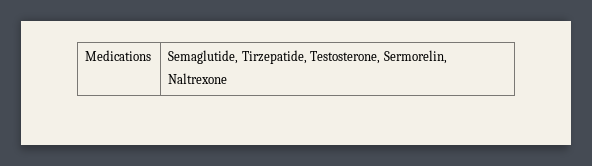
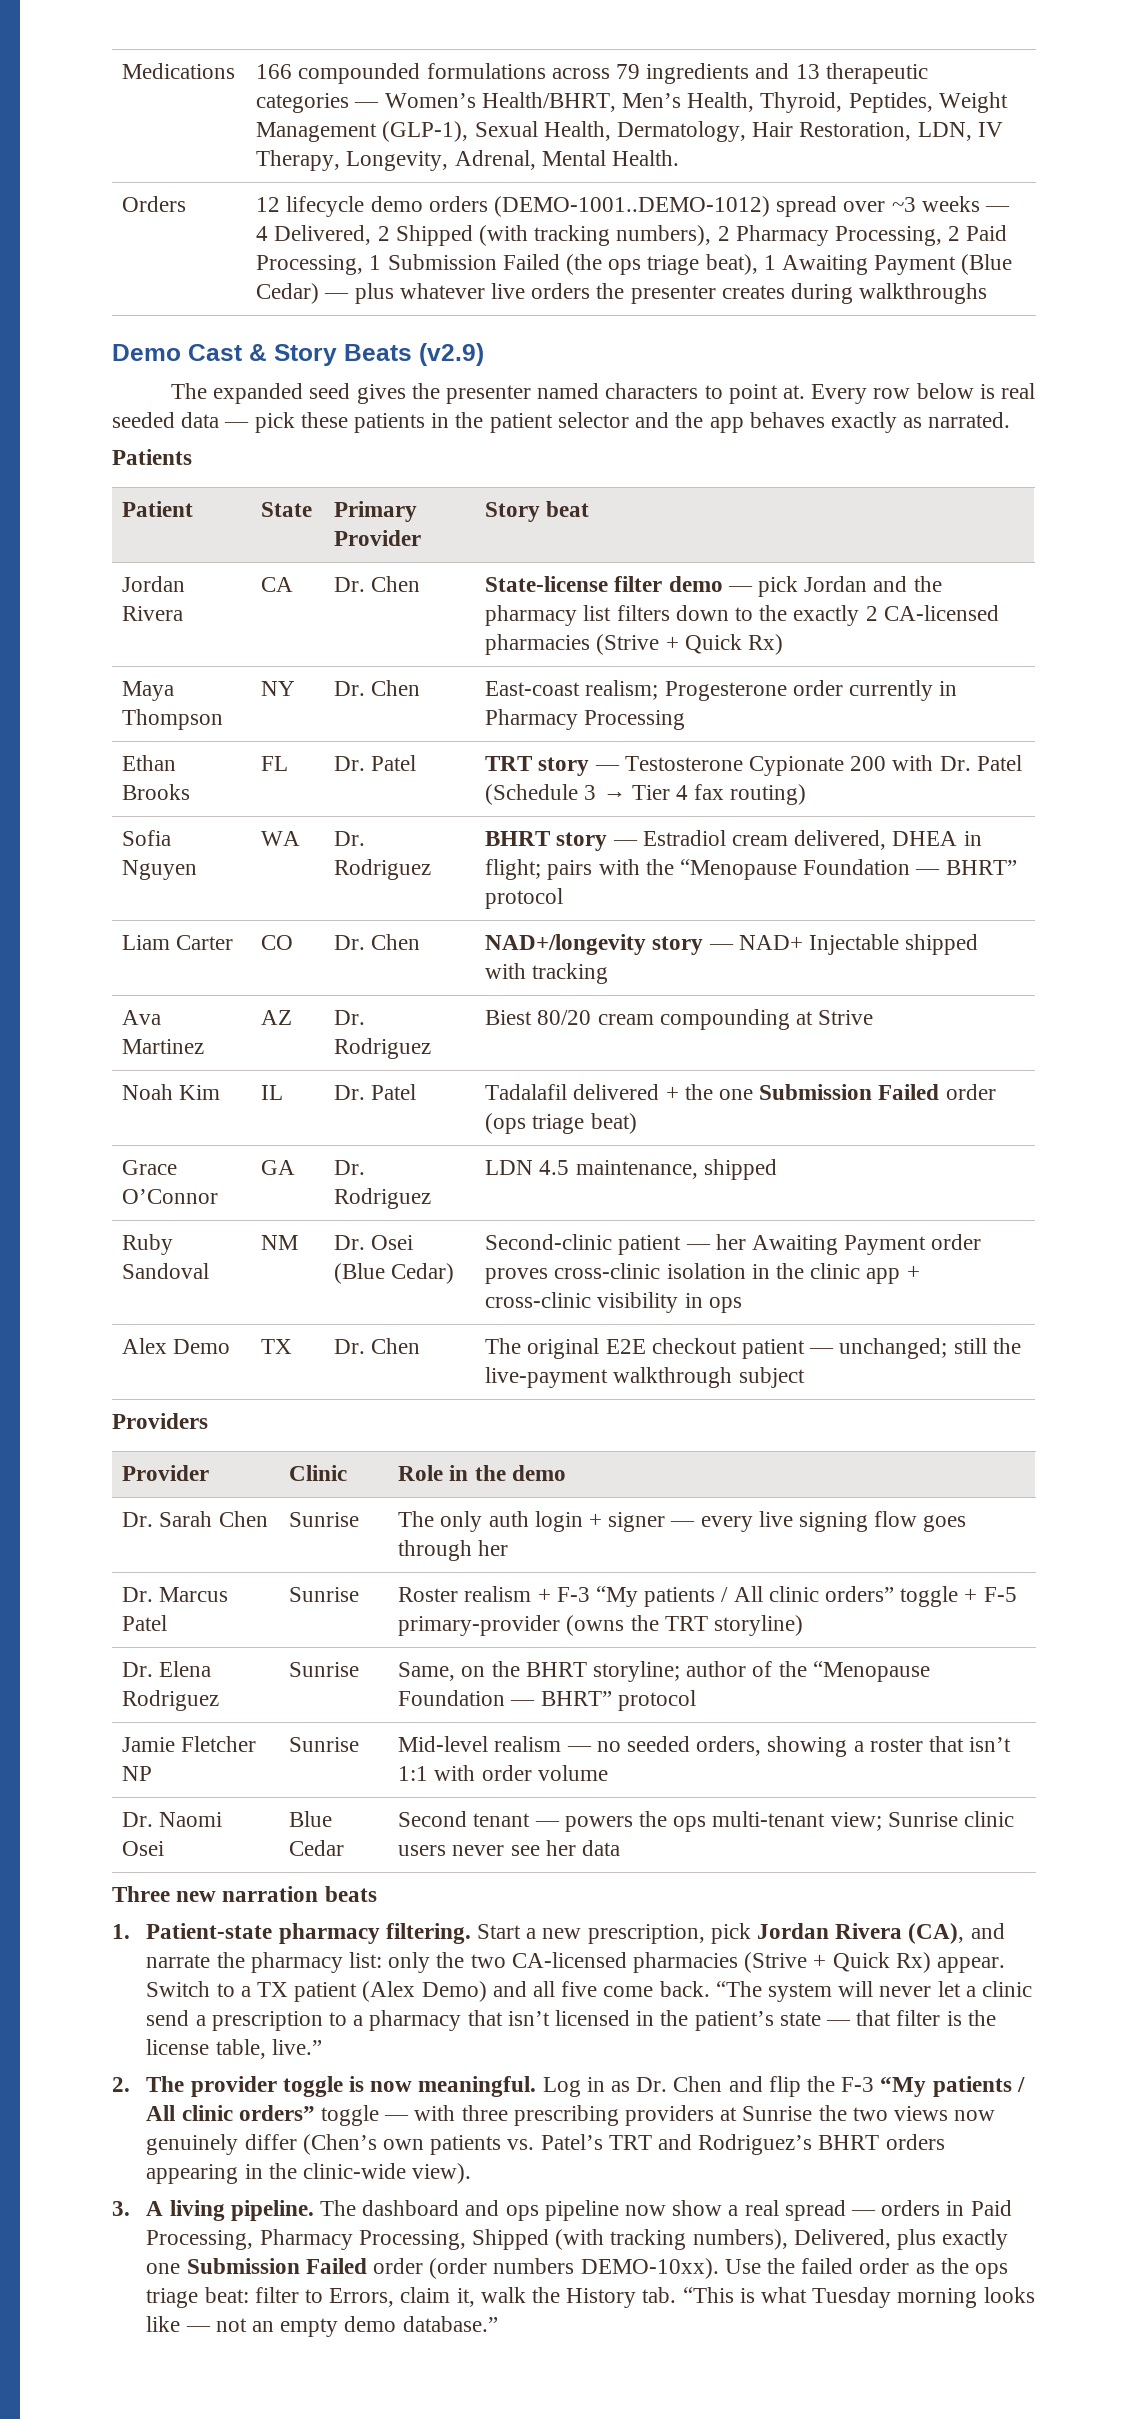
- Medications | Semaglutide, Tirzepatide, Testosterone, Sermorelin, Naltrexone
+ Medications | 166 compounded formulations across 79 ingredients and 13 therapeutic categories — Women’s Health/BHRT, Men’s Health, Thyroid, Peptides, Weight Management (GLP-1), Sexual Health, Dermatology, Hair Restoration, LDN, IV Therapy, Longevity, Adrenal, Mental Health.
+ Orders | 12 lifecycle demo orders (DEMO-1001..DEMO-1012) spread over ~3 weeks — 4 Delivered, 2 Shipped (with tracking numbers), 2 Pharmacy Processing, 2 Paid Processing, 1 Submission Failed (the ops triage beat), 1 Awaiting Payment (Blue Cedar) — plus whatever live orders the presenter creates during walkthroughs
+ Demo Cast & Story Beats (v2.9)
+ The expanded seed gives the presenter named characters to point at. Every row below is real seeded data — pick these patients in the patient selector and the app behaves exactly as narrated.
+ Patients
+ Patient | State | Primary Provider | Story beat
+ Jordan Rivera | CA | Dr. Chen | State-license filter demo — pick Jordan and the pharmacy list filters down to the exactly 2 CA-licensed pharmacies (Strive + Quick Rx)
+ Maya Thompson | NY | Dr. Chen | East-coast realism; Progesterone order currently in Pharmacy Processing
+ Ethan Brooks | FL | Dr. Patel | TRT story — Testosterone Cypionate 200 with Dr. Patel (Schedule 3 → Tier 4 fax routing)
+ Sofia Nguyen | WA | Dr. Rodriguez | BHRT story — Estradiol cream delivered, DHEA in flight; pairs with the “Menopause Foundation — BHRT” protocol
+ Liam Carter | CO | Dr. Chen | NAD+/longevity story — NAD+ Injectable shipped with tracking
+ Ava Martinez | AZ | Dr. Rodriguez | Biest 80/20 cream compounding at Strive
+ Noah Kim | IL | Dr. Patel | Tadalafil delivered + the one Submission Failed order (ops triage beat)
+ Grace O’Connor | GA | Dr. Rodriguez | LDN 4.5 maintenance, shipped
+ Ruby Sandoval | NM | Dr. Osei (Blue Cedar) | Second-clinic patient — her Awaiting Payment order proves cross-clinic isolation in the clinic app + cross-clinic visibility in ops
+ Alex Demo | TX | Dr. Chen | The original E2E checkout patient — unchanged; still the live-payment walkthrough subject
+ Providers
+ Provider | Clinic | Role in the demo
+ Dr. Sarah Chen | Sunrise | The only auth login + signer — every live signing flow goes through her
+ Dr. Marcus Patel | Sunrise | Roster realism + F-3 “My patients / All clinic orders” toggle + F-5 primary-provider (owns the TRT storyline)
+ Dr. Elena Rodriguez | Sunrise | Same, on the BHRT storyline; author of the “Menopause Foundation — BHRT” protocol
+ Jamie Fletcher NP | Sunrise | Mid-level realism — no seeded orders, showing a roster that isn’t 1:1 with order volume
+ Dr. Naomi Osei | Blue Cedar | Second tenant — powers the ops multi-tenant view; Sunrise clinic users never see her data
+ Three new narration beats
+ 1. Patient-state pharmacy filtering. Start a new prescription, pick Jordan Rivera (CA), and narrate the pharmacy list: only the two CA-licensed pharmacies (Strive + Quick Rx) appear. Switch to a TX patient (Alex Demo) and all five come back. “The system will never let a clinic send a prescription to a pharmacy that isn’t licensed in the patient’s state — that filter is the license table, live.”
+ 2. The provider toggle is now meaningful. Log in as Dr. Chen and flip the F-3 “My patients / All clinic orders” toggle — with three prescribing providers at Sunrise the two views now genuinely differ (Chen’s own patients vs. Patel’s TRT and Rodriguez’s BHRT orders appearing in the clinic-wide view).
+ 3. A living pipeline. The dashboard and ops pipeline now show a real spread — orders in Paid Processing, Pharmacy Processing, Shipped (with tracking numbers), Delivered, plus exactly one Submission Failed order (order numbers DEMO-10xx). Use the failed order as the ops triage beat: filter to Errors, claim it, walk the History tab. “This is what Tuesday morning looks like — not an empty demo database.”

